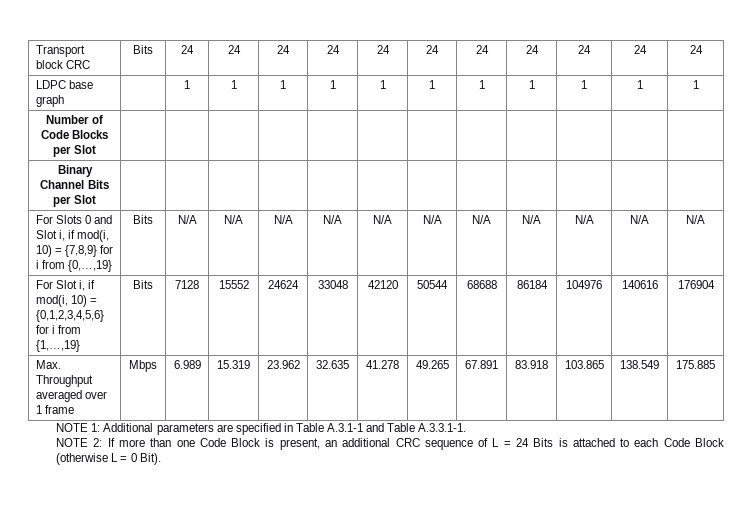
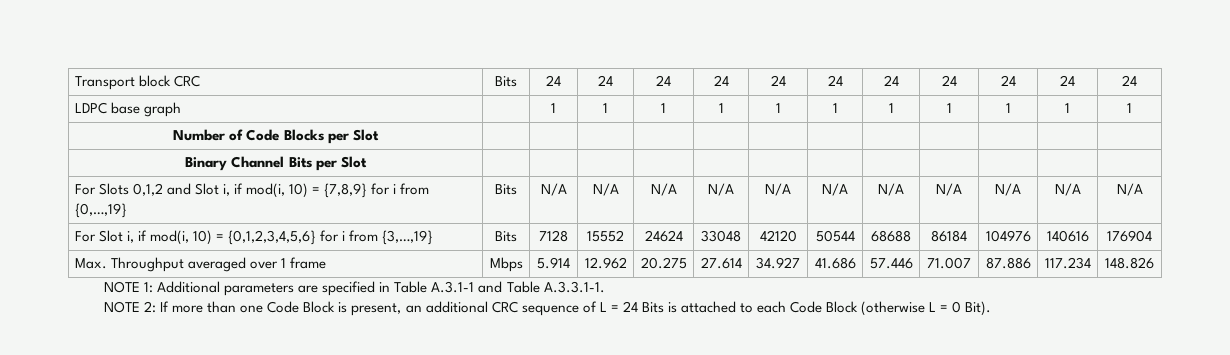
- For Slots 0 and Slot i, if mod(i, 10) = {7,8,9} for i from {0,…,19} | Bits | N/A | N/A | N/A | N/A | N/A | N/A | N/A | N/A | N/A | N/A | N/A
+ For Slots 0,1,2 and Slot i, if mod(i, 10) = {7,8,9} for i from {0,…,19} | Bits | N/A | N/A | N/A | N/A | N/A | N/A | N/A | N/A | N/A | N/A | N/A
- For Slot i, if mod(i, 10) = {0,1,2,3,4,5,6} for i from {1,…,19} | Bits | 7128 | 15552 | 24624 | 33048 | 42120 | 50544 | 68688 | 86184 | 104976 | 140616 | 176904
+ For Slot i, if mod(i, 10) = {0,1,2,3,4,5,6} for i from {3,…,19} | Bits | 7128 | 15552 | 24624 | 33048 | 42120 | 50544 | 68688 | 86184 | 104976 | 140616 | 176904
- Max. Throughput averaged over 1 frame | Mbps | 6.989 | 15.319 | 23.962 | 32.635 | 41.278 | 49.265 | 67.891 | 83.918 | 103.865 | 138.549 | 175.885
+ Max. Throughput averaged over 1 frame | Mbps | 5.914 | 12.962 | 20.275 | 27.614 | 34.927 | 41.686 | 57.446 | 71.007 | 87.886 | 117.234 | 148.826

